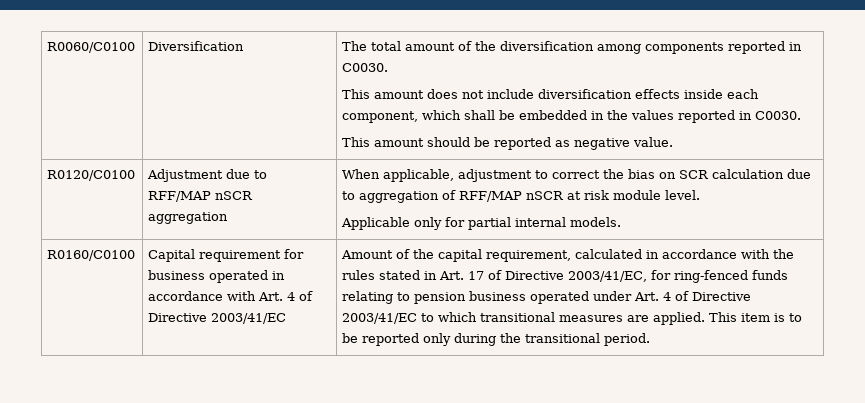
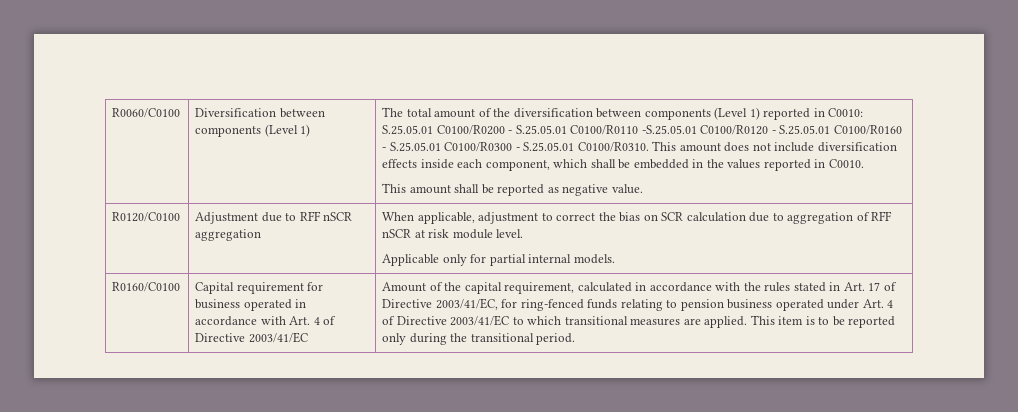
- Diversification
+ Diversification between components (Level 1)
- The total amount of the diversification among components reported in C0030.
- This amount does not include diversification effects inside each component, which shall be embedded in the values reported in C0030.
- This amount should be reported as negative value.
+ The total amount of the diversification between components (Level 1) reported in C0010: S.25.05.01 C0100/R0200 - S.25.05.01 C0100/R0110 -S.25.05.01 C0100/R0120 - S.25.05.01 C0100/R0160 - S.25.05.01 C0100/R0300 - S.25.05.01 C0100/R0310. This amount does not include diversification effects inside each component, which shall be embedded in the values reported in C0010.
+ This amount shall be reported as negative value.
- R0120/C0100 | Adjustment due to RFF/MAP nSCR aggregation | When applicable, adjustment to correct the bias on SCR calculation due to aggregation of RFF/MAP nSCR at risk module level.
+ R0120/C0100 | Adjustment due to RFF nSCR aggregation | When applicable, adjustment to correct the bias on SCR calculation due to aggregation of RFF nSCR at risk module level.

